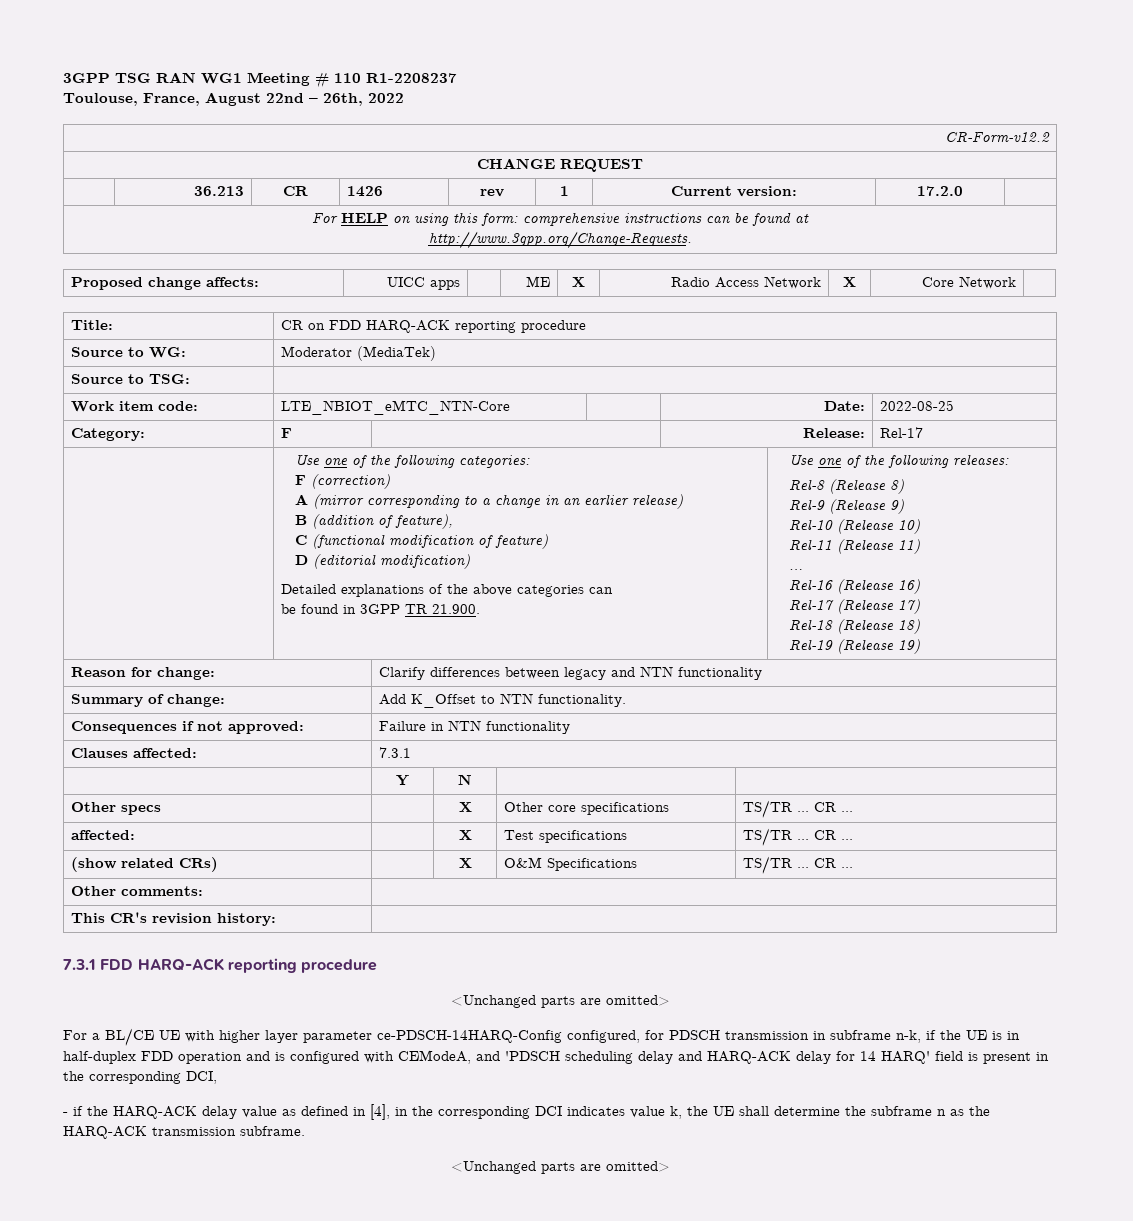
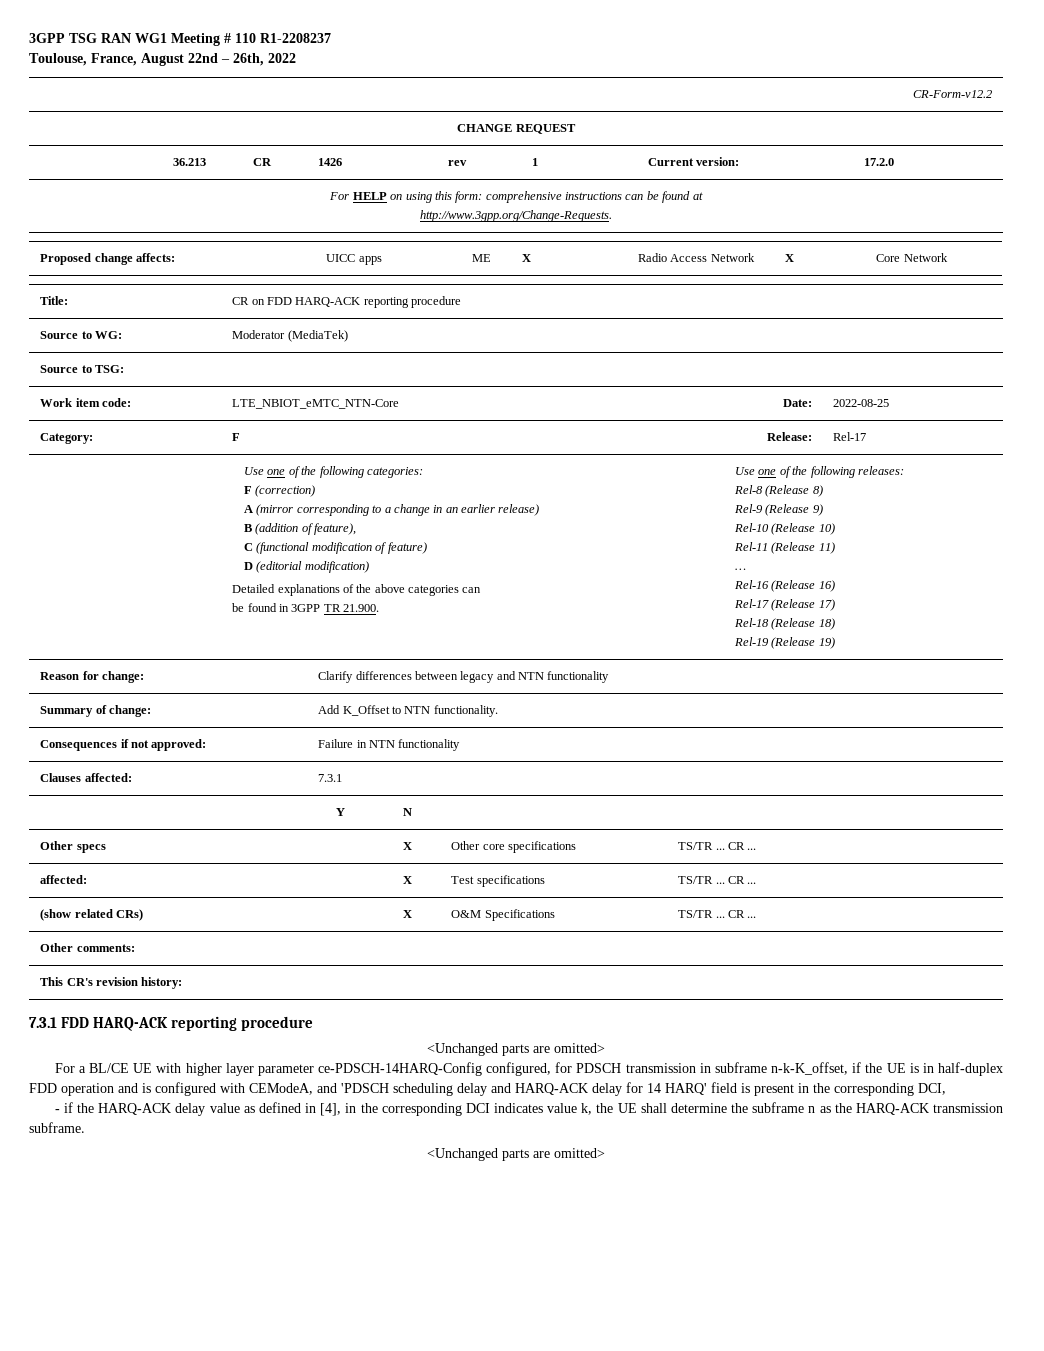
- For a BL/CE UE with higher layer parameter ce-PDSCH-14HARQ-Config configured, for PDSCH transmission in subframe n-k, if the UE is in half-duplex FDD operation and is configured with CEModeA, and 'PDSCH scheduling delay and HARQ-ACK delay for 14 HARQ' field is present in the corresponding DCI,
+ For a BL/CE UE with higher layer parameter ce-PDSCH-14HARQ-Config configured, for PDSCH transmission in subframe n-k-K_offset, if the UE is in half-duplex FDD operation and is configured with CEModeA, and 'PDSCH scheduling delay and HARQ-ACK delay for 14 HARQ' field is present in the corresponding DCI,

